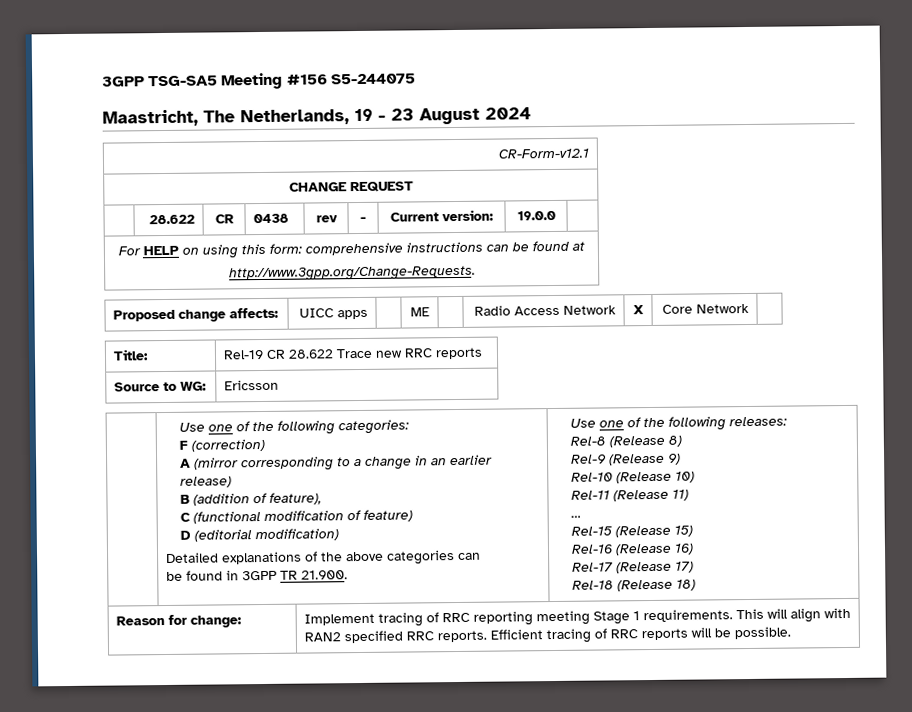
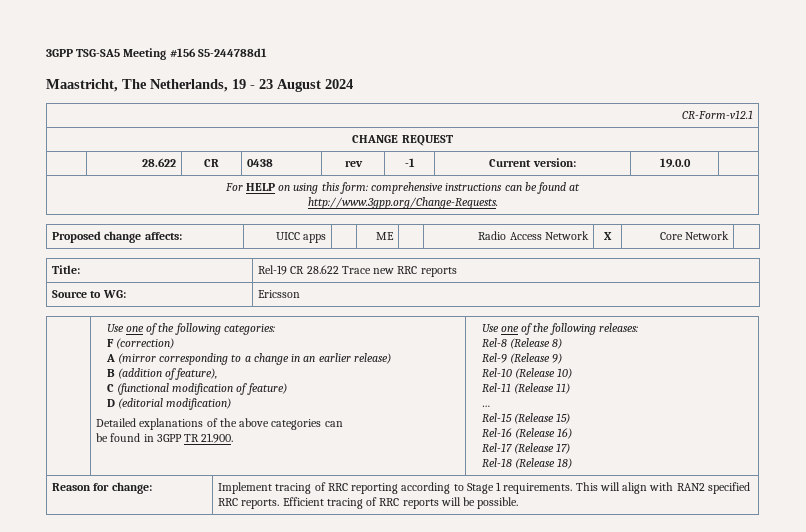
- 3GPP TSG-SA5 Meeting #156 S5-244075
+ 3GPP TSG-SA5 Meeting #156 S5-244788d1
- | 28.622 | CR | 0438 | rev | - | Current version: | 19.0.0 |
+ | 28.622 | CR | 0438 | rev | -1 | Current version: | 19.0.0 |
- Reason for change: | Implement tracing of RRC reporting meeting Stage 1 requirements. This will align with RAN2 specified RRC reports. Efficient tracing of RRC reports will be possible.
+ Reason for change: | Implement tracing of RRC reporting according to Stage 1 requirements. This will align with RAN2 specified RRC reports. Efficient tracing of RRC reports will be possible.

